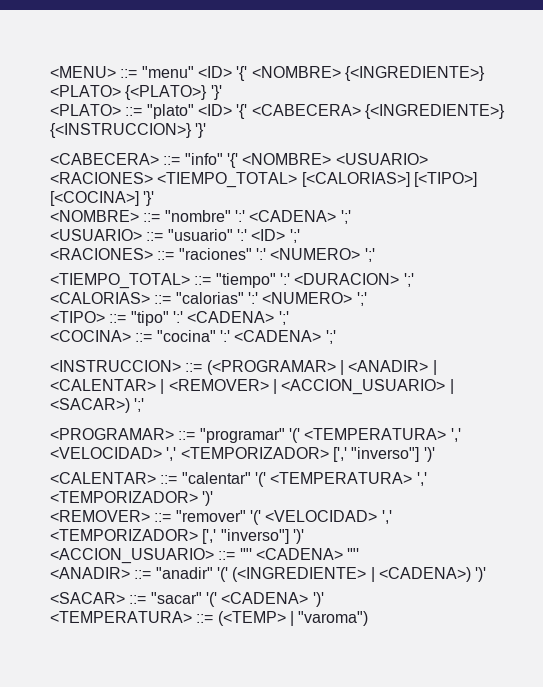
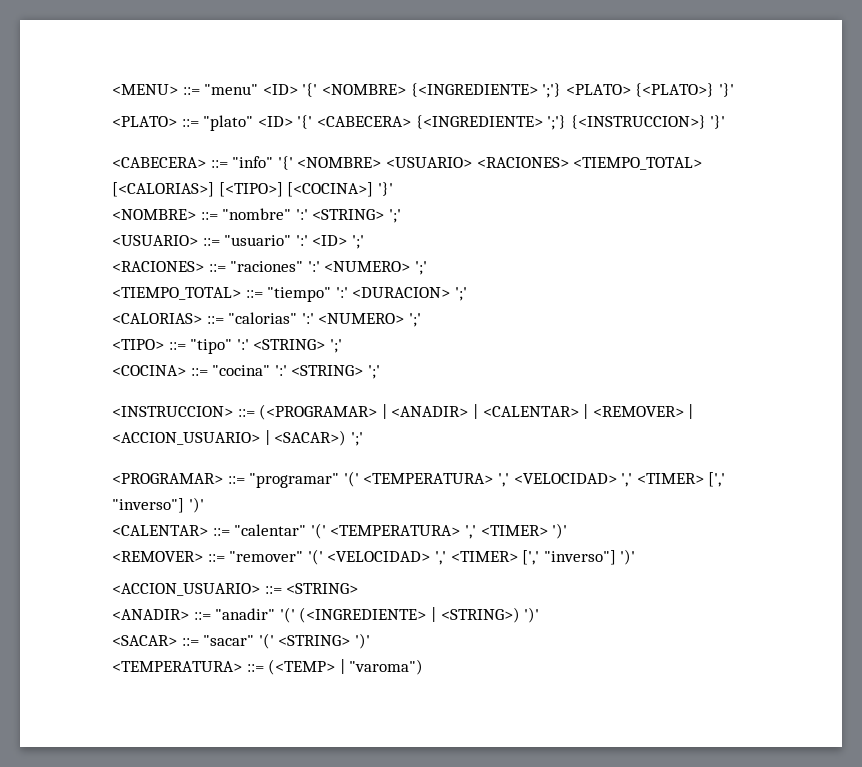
- <MENU> ::= "menu" <ID> '{' <NOMBRE> {<INGREDIENTE>} <PLATO> {<PLATO>} '}'
+ <MENU> ::= "menu" <ID> '{' <NOMBRE> {<INGREDIENTE> ';'} <PLATO> {<PLATO>} '}'
- <PLATO> ::= "plato" <ID> '{' <CABECERA> {<INGREDIENTE>} {<INSTRUCCION>} '}'
+ <PLATO> ::= "plato" <ID> '{' <CABECERA> {<INGREDIENTE> ';'} {<INSTRUCCION>} '}'
- <NOMBRE> ::= "nombre" ':' <CADENA> ';'
+ <NOMBRE> ::= "nombre" ':' <STRING> ';'
- <TIPO> ::= "tipo" ':' <CADENA> ';'
+ <TIPO> ::= "tipo" ':' <STRING> ';'
- <COCINA> ::= "cocina" ':' <CADENA> ';'
+ <COCINA> ::= "cocina" ':' <STRING> ';'
- <PROGRAMAR> ::= "programar" '(' <TEMPERATURA> ',' <VELOCIDAD> ',' <TEMPORIZADOR> [',' "inverso"] ')'
+ <PROGRAMAR> ::= "programar" '(' <TEMPERATURA> ',' <VELOCIDAD> ',' <TIMER> [',' "inverso"] ')'
- <CALENTAR> ::= "calentar" '(' <TEMPERATURA> ',' <TEMPORIZADOR> ')'
+ <CALENTAR> ::= "calentar" '(' <TEMPERATURA> ',' <TIMER> ')'
- <REMOVER> ::= "remover" '(' <VELOCIDAD> ',' <TEMPORIZADOR> [',' "inverso"] ')'
+ <REMOVER> ::= "remover" '(' <VELOCIDAD> ',' <TIMER> [',' "inverso"] ')'
- <ACCION_USUARIO> ::= '"' <CADENA> '"'
+ <ACCION_USUARIO> ::= <STRING>
- <ANADIR> ::= "anadir" '(' (<INGREDIENTE> | <CADENA>) ')'
+ <ANADIR> ::= "anadir" '(' (<INGREDIENTE> | <STRING>) ')'
- <SACAR> ::= "sacar" '(' <CADENA> ')'
+ <SACAR> ::= "sacar" '(' <STRING> ')'

